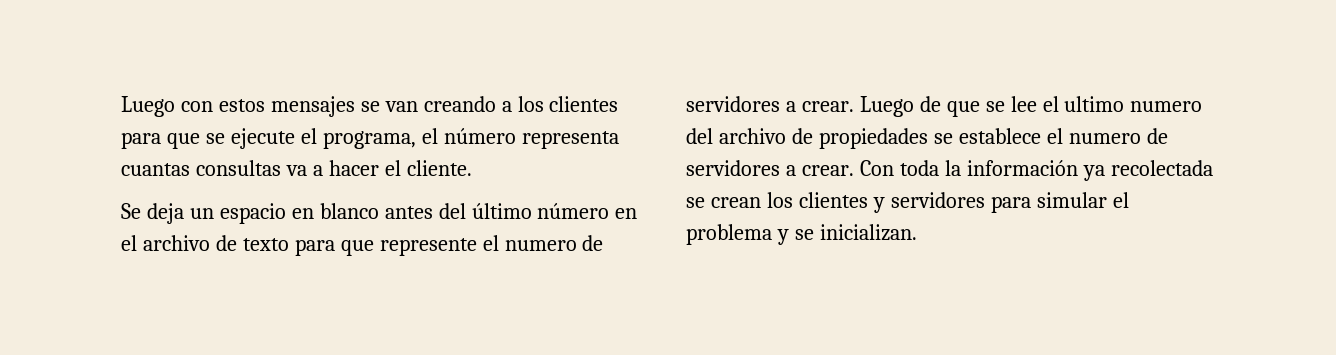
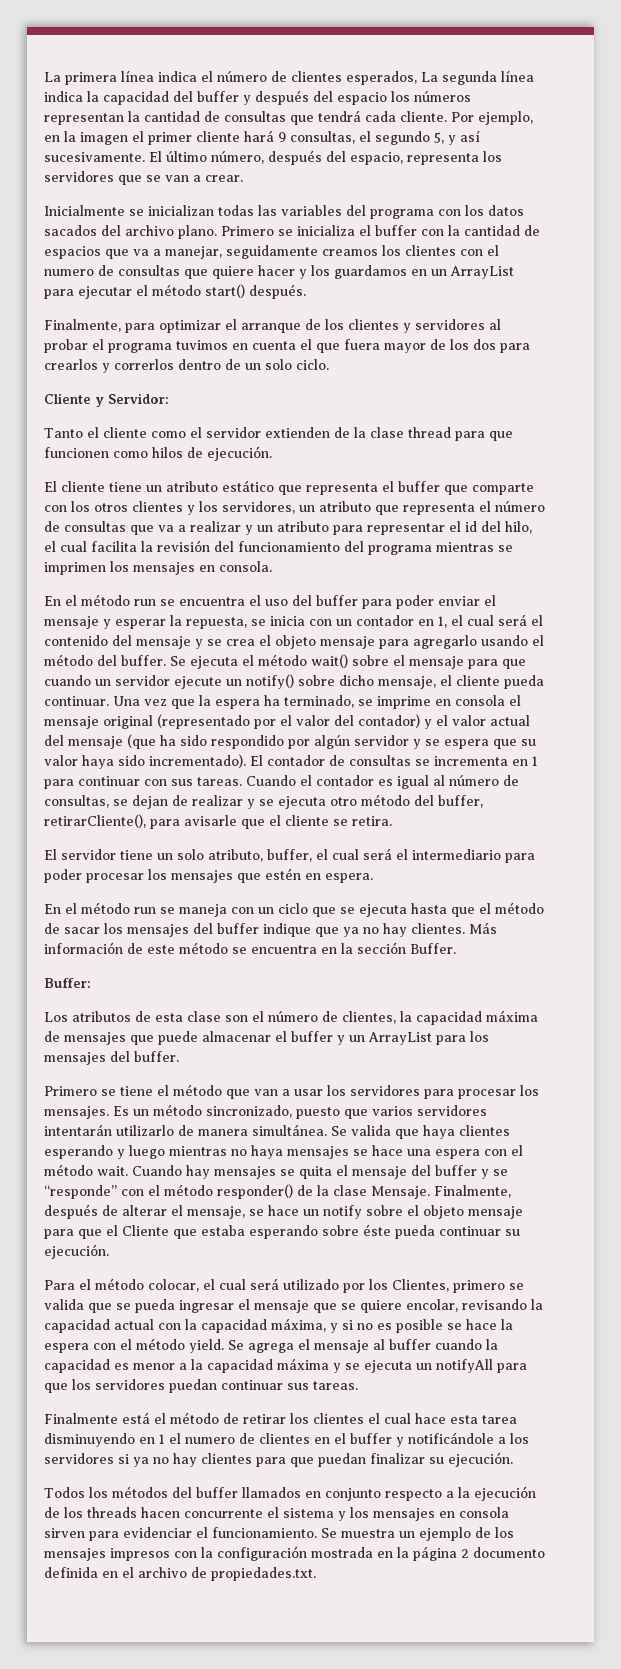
- Luego con estos mensajes se van creando a los clientes para que se ejecute el programa, el número representa cuantas consultas va a hacer el cliente.
- Se deja un espacio en blanco antes del último número en el archivo de texto para que represente el numero de servidores a crear. Luego de que se lee el ultimo numero del archivo de propiedades se establece el numero de servidores a crear. Con toda la información ya recolectada se crean los clientes y servidores para simular el problema y se inicializan.
+ La primera línea indica el número de clientes esperados, La segunda línea indica la capacidad del buffer y después del espacio los números representan la cantidad de consultas que tendrá cada cliente. Por ejemplo, en la imagen el primer cliente hará 9 consultas, el segundo 5, y así sucesivamente. El último número, después del espacio, representa los servidores que se van a crear.
+ Inicialmente se inicializan todas las variables del programa con los datos sacados del archivo plano. Primero se inicializa el buffer con la cantidad de espacios que va a manejar, seguidamente creamos los clientes con el numero de consultas que quiere hacer y los guardamos en un ArrayList para ejecutar el método start() después.
+ Finalmente, para optimizar el arranque de los clientes y servidores al probar el programa tuvimos en cuenta el que fuera mayor de los dos para crearlos y correrlos dentro de un solo ciclo.
+ Cliente y Servidor:
+ Tanto el cliente como el servidor extienden de la clase thread para que funcionen como hilos de ejecución.
+ El cliente tiene un atributo estático que representa el buffer que comparte con los otros clientes y los servidores, un atributo que representa el número de consultas que va a realizar y un atributo para representar el id del hilo, el cual facilita la revisión del funcionamiento del programa mientras se imprimen los mensajes en consola.
+ En el método run se encuentra el uso del buffer para poder enviar el mensaje y esperar la repuesta, se inicia con un contador en 1, el cual será el contenido del mensaje y se crea el objeto mensaje para agregarlo usando el método del buffer. Se ejecuta el método wait() sobre el mensaje para que cuando un servidor ejecute un notify() sobre dicho mensaje, el cliente pueda continuar. Una vez que la espera ha terminado, se imprime en consola el mensaje original (representado por el valor del contador) y el valor actual del mensaje (que ha sido respondido por algún servidor y se espera que su valor haya sido incrementado). El contador de consultas se incrementa en 1 para continuar con sus tareas. Cuando el contador es igual al número de consultas, se dejan de realizar y se ejecuta otro método del buffer, retirarCliente(), para avisarle que el cliente se retira.
+ El servidor tiene un solo atributo, buffer, el cual será el intermediario para poder procesar los mensajes que estén en espera.
+ En el método run se maneja con un ciclo que se ejecuta hasta que el método de sacar los mensajes del buffer indique que ya no hay clientes. Más información de este método se encuentra en la sección Buffer.
+ Buffer:
+ Los atributos de esta clase son el número de clientes, la capacidad máxima de mensajes que puede almacenar el buffer y un ArrayList para los mensajes del buffer.
+ Primero se tiene el método que van a usar los servidores para procesar los mensajes. Es un método sincronizado, puesto que varios servidores intentarán utilizarlo de manera simultánea. Se valida que haya clientes esperando y luego mientras no haya mensajes se hace una espera con el método wait. Cuando hay mensajes se quita el mensaje del buffer y se “responde” con el método responder() de la clase Mensaje. Finalmente, después de alterar el mensaje, se hace un notify sobre el objeto mensaje para que el Cliente que estaba esperando sobre éste pueda continuar su ejecución.
+ Para el método colocar, el cual será utilizado por los Clientes, primero se valida que se pueda ingresar el mensaje que se quiere encolar, revisando la capacidad actual con la capacidad máxima, y si no es posible se hace la espera con el método yield. Se agrega el mensaje al buffer cuando la capacidad es menor a la capacidad máxima y se ejecuta un notifyAll para que los servidores puedan continuar sus tareas.
+ Finalmente está el método de retirar los clientes el cual hace esta tarea disminuyendo en 1 el numero de clientes en el buffer y notificándole a los servidores si ya no hay clientes para que puedan finalizar su ejecución.
+ Todos los métodos del buffer llamados en conjunto respecto a la ejecución de los threads hacen concurrente el sistema y los mensajes en consola sirven para evidenciar el funcionamiento. Se muestra un ejemplo de los mensajes impresos con la configuración mostrada en la página 2 documento definida en el archivo de propiedades.txt.

